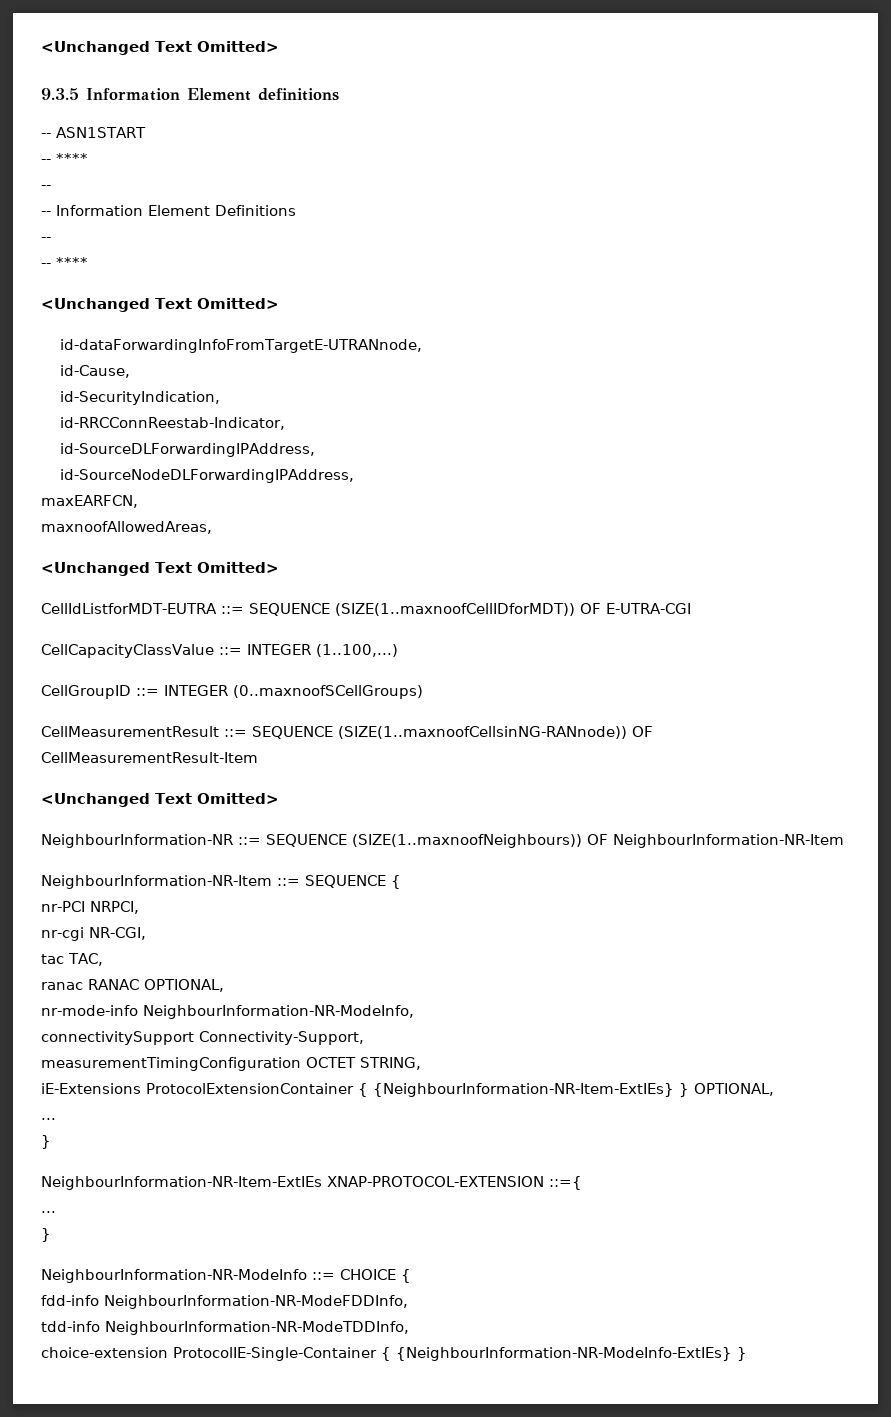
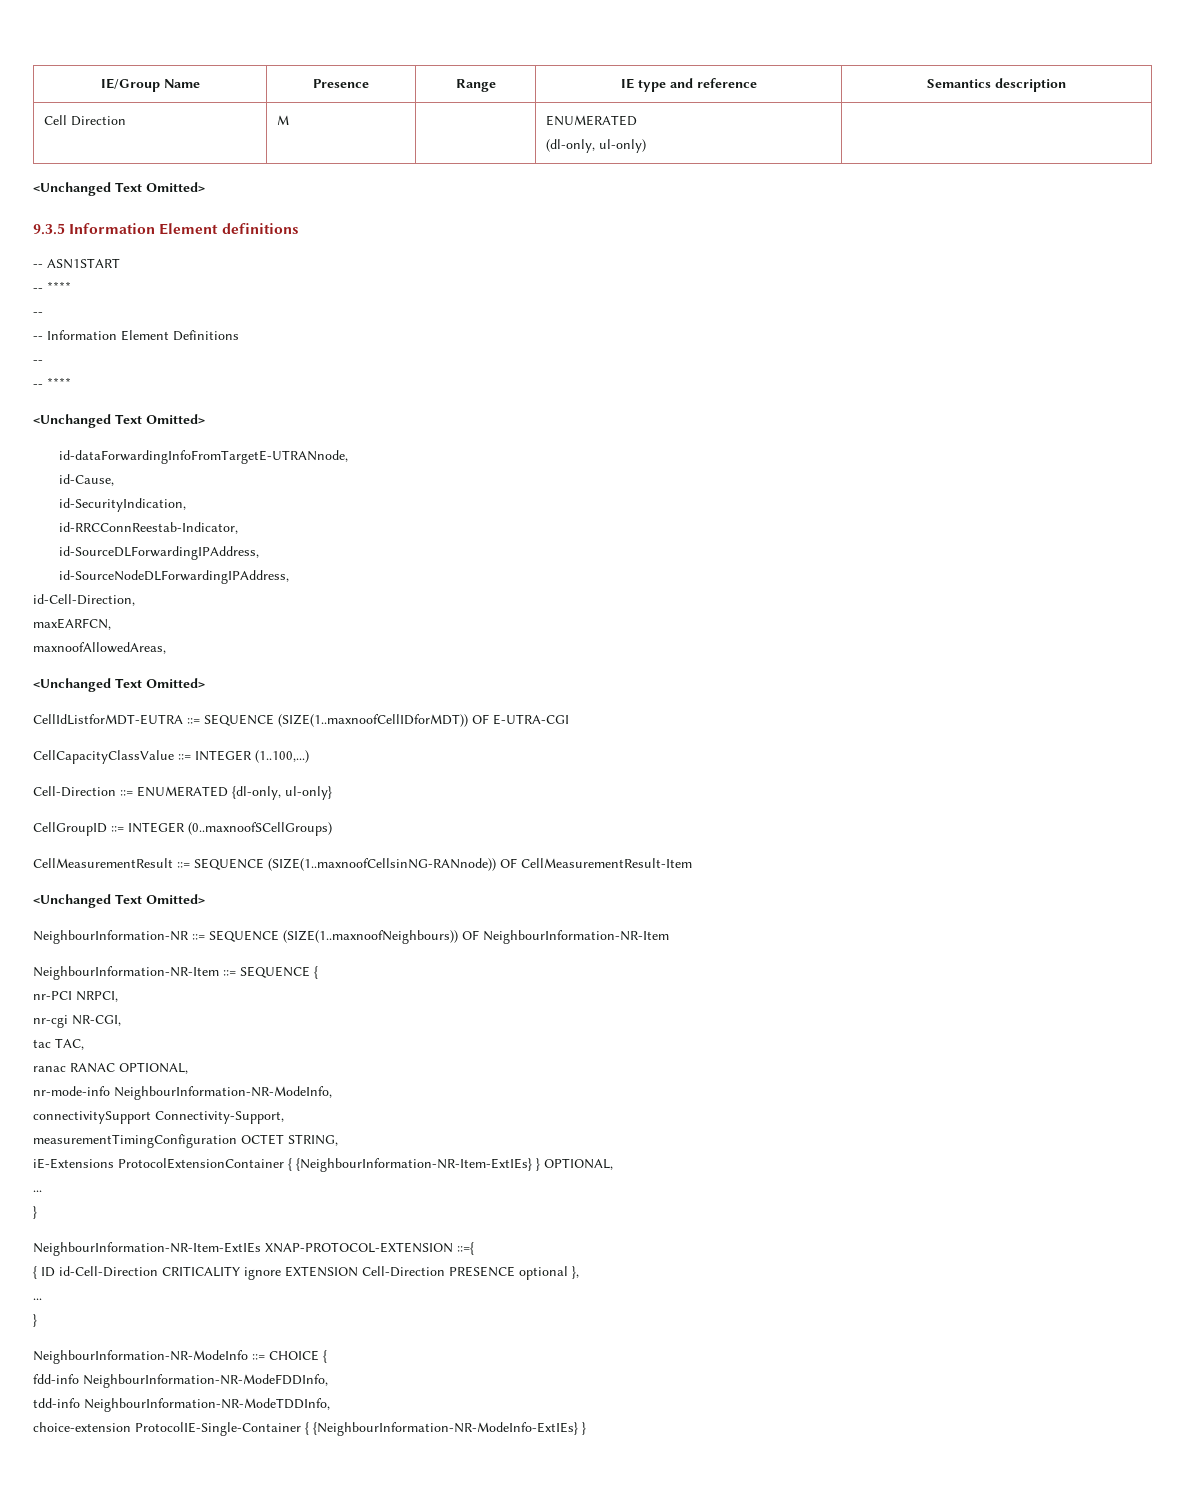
+ IE/Group Name | Presence | Range | IE type and reference | Semantics description
+ Cell Direction | M | | ENUMERATED
+ (dl-only, ul-only) |
+ id-Cell-Direction,
+ Cell-Direction ::= ENUMERATED {dl-only, ul-only}
+ { ID id-Cell-Direction CRITICALITY ignore EXTENSION Cell-Direction PRESENCE optional },

